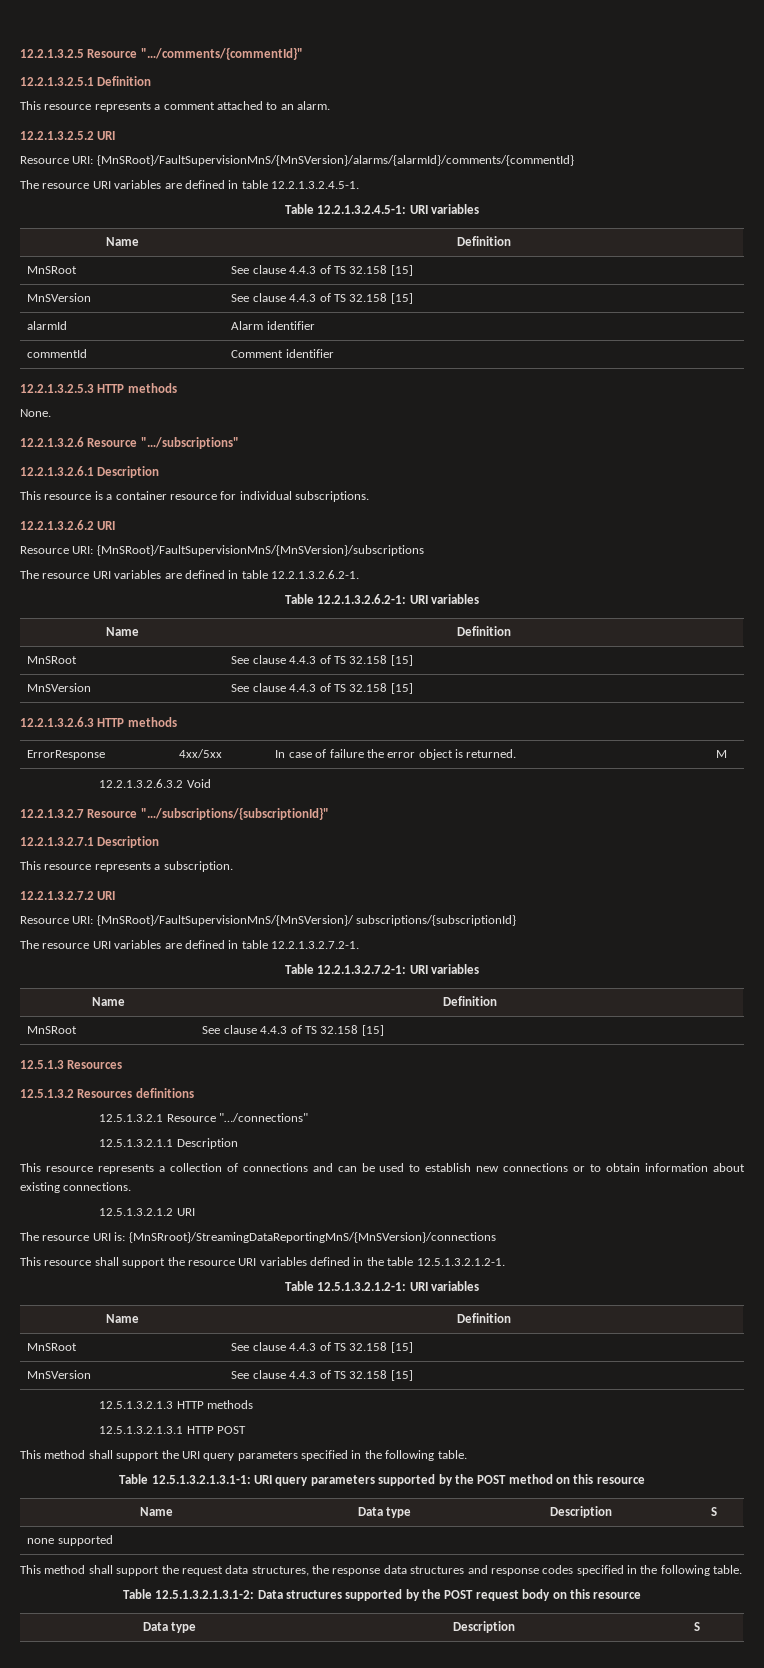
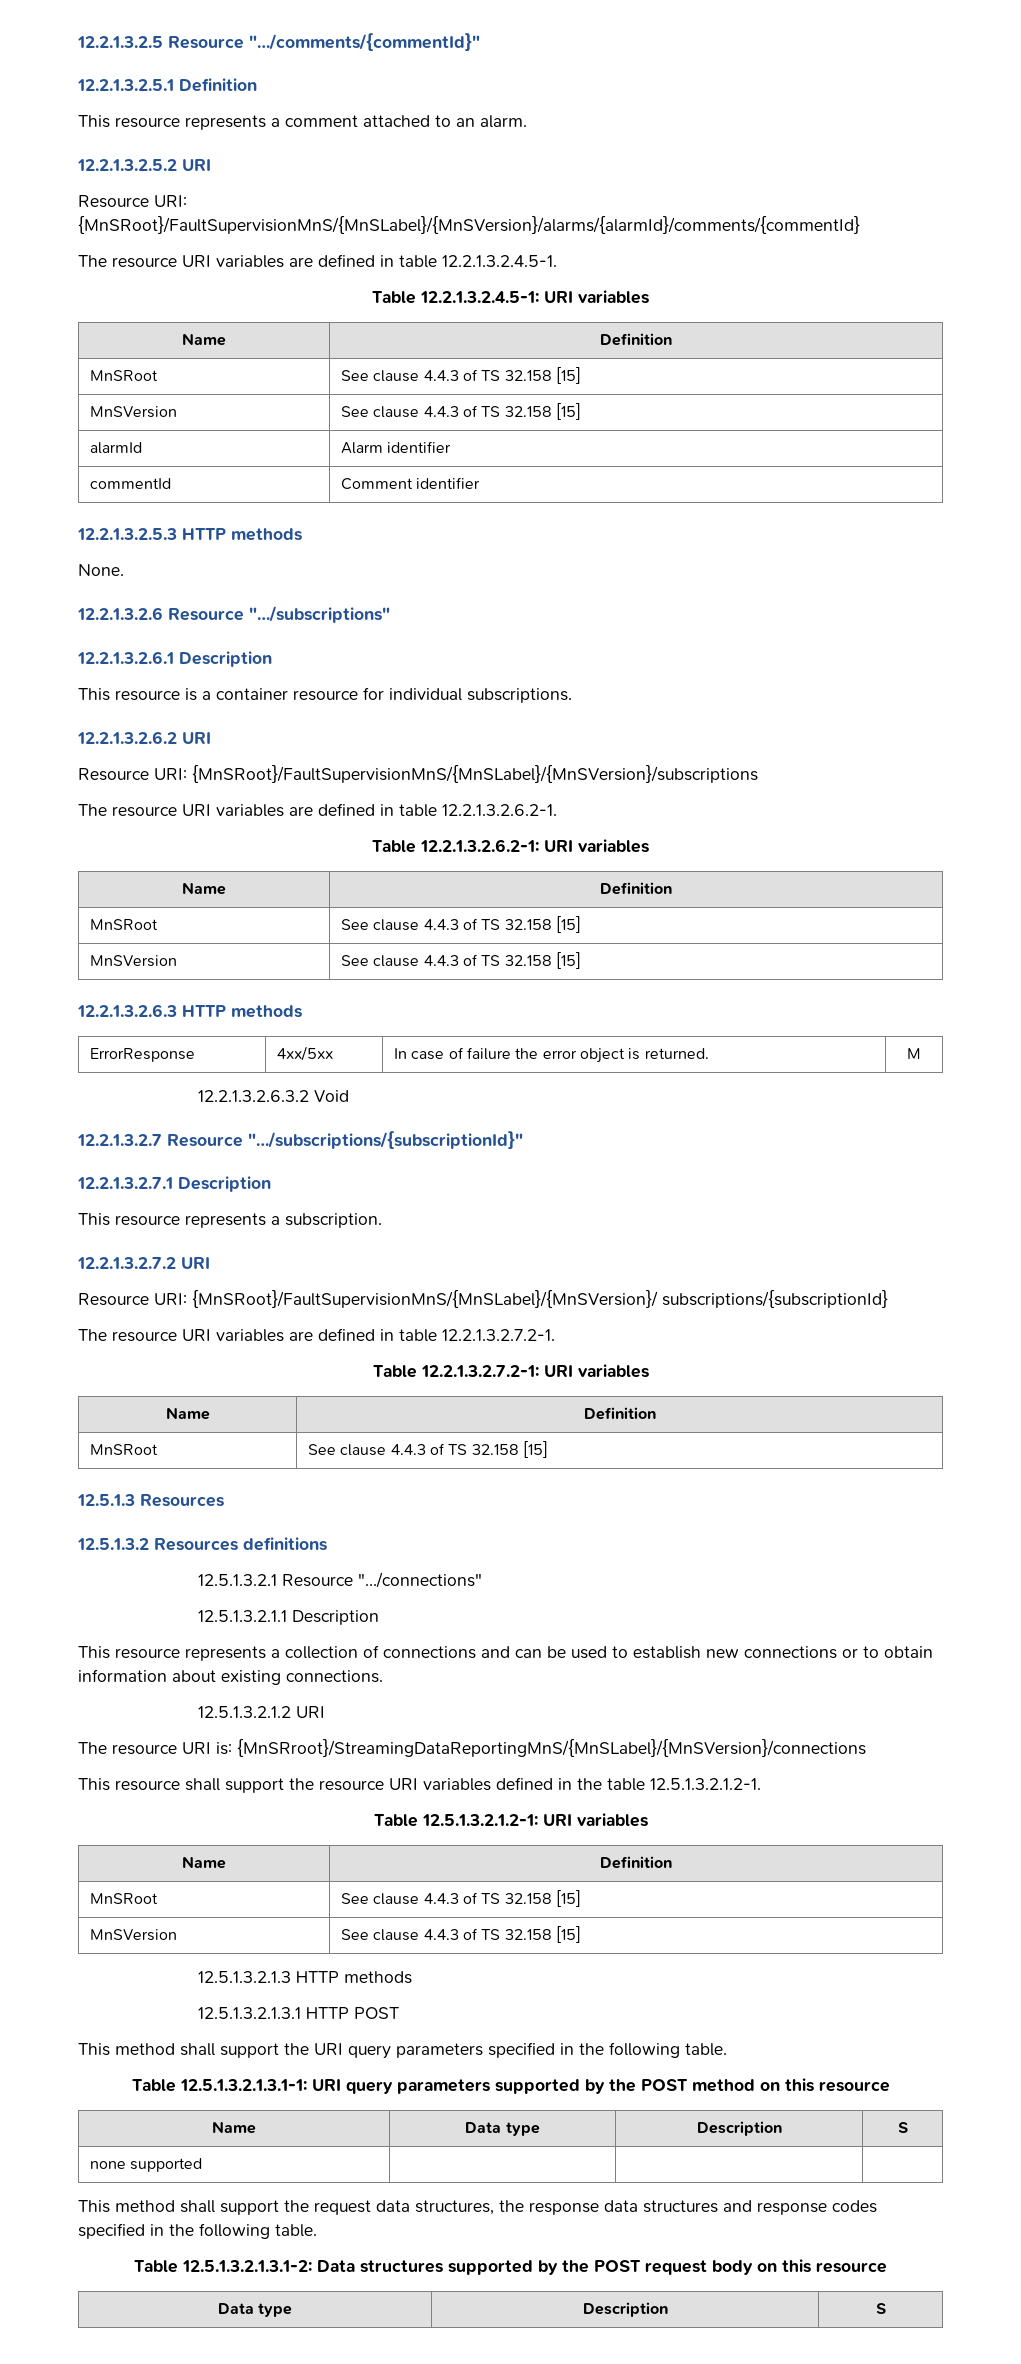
- Resource URI: {MnSRoot}/FaultSupervisionMnS/{MnSVersion}/alarms/{alarmId}/comments/{commentId}
+ Resource URI: {MnSRoot}/FaultSupervisionMnS/{MnSLabel}/{MnSVersion}/alarms/{alarmId}/comments/{commentId}
- Resource URI: {MnSRoot}/FaultSupervisionMnS/{MnSVersion}/subscriptions
+ Resource URI: {MnSRoot}/FaultSupervisionMnS/{MnSLabel}/{MnSVersion}/subscriptions
- Resource URI: {MnSRoot}/FaultSupervisionMnS/{MnSVersion}/ subscriptions/{subscriptionId}
+ Resource URI: {MnSRoot}/FaultSupervisionMnS/{MnSLabel}/{MnSVersion}/ subscriptions/{subscriptionId}
- The resource URI is: {MnSRroot}/StreamingDataReportingMnS/{MnSVersion}/connections
+ The resource URI is: {MnSRroot}/StreamingDataReportingMnS/{MnSLabel}/{MnSVersion}/connections

